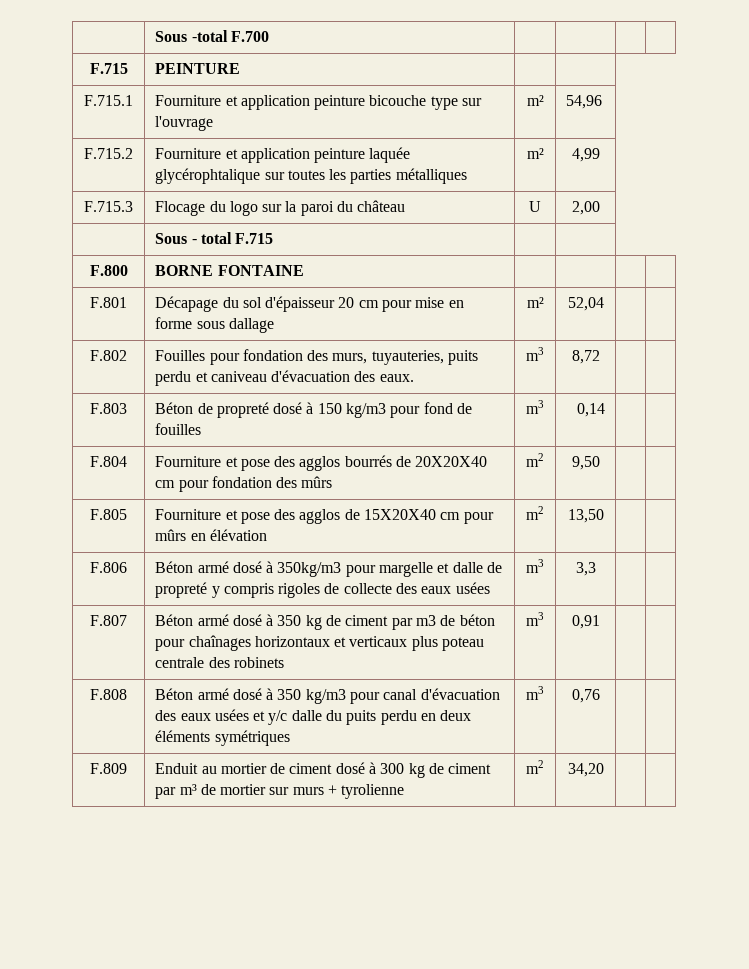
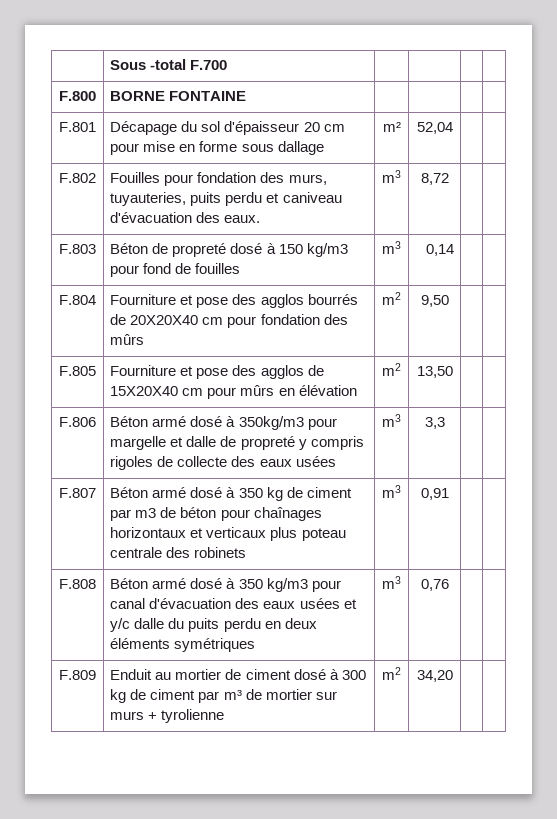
- F.715 | PEINTURE | |
- F.715.1 | Fourniture et application peinture bicouche type sur l'ouvrage | m² | 54,96
- F.715.2 | Fourniture et application peinture laquée glycérophtalique sur toutes les parties métalliques | m² | 4,99
- F.715.3 | Flocage du logo sur la paroi du château | U | 2,00
- | Sous - total F.715 | |

